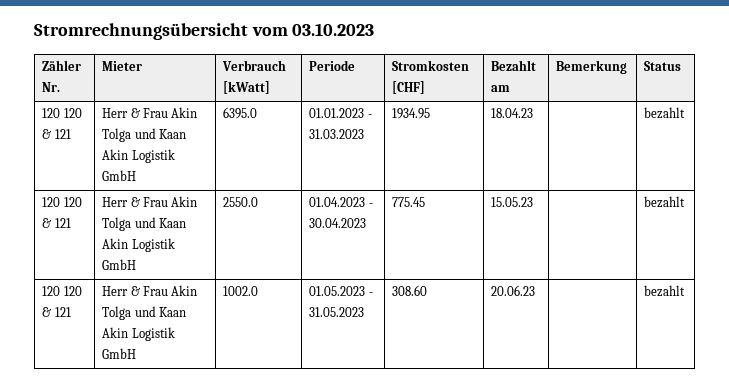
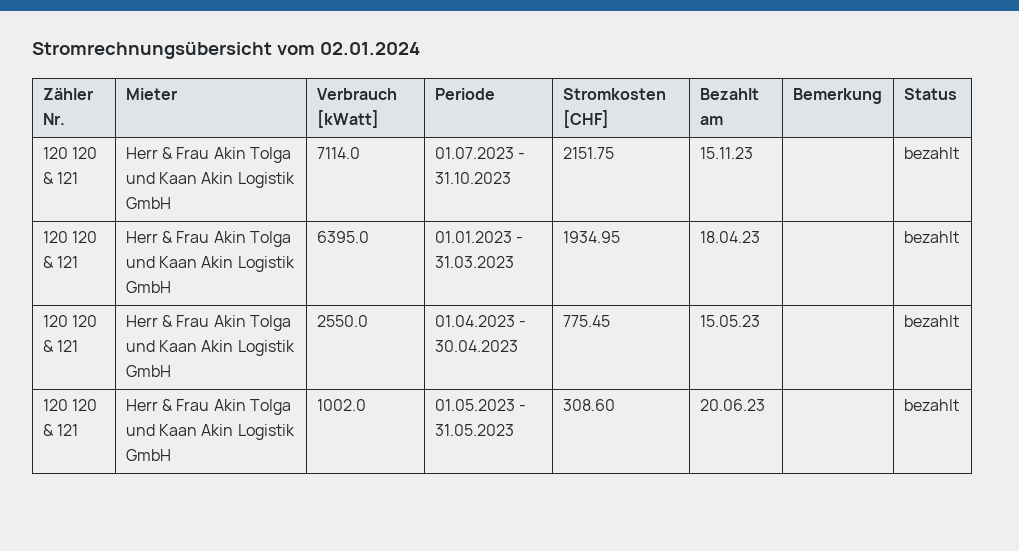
- Stromrechnungsübersicht vom 03.10.2023
+ Stromrechnungsübersicht vom 02.01.2024
+ 120 120 & 121 | Herr & Frau Akin Tolga und Kaan Akin Logistik GmbH | 7114.0 | 01.07.2023 - 31.10.2023 | 2151.75 | 15.11.23 | | bezahlt

